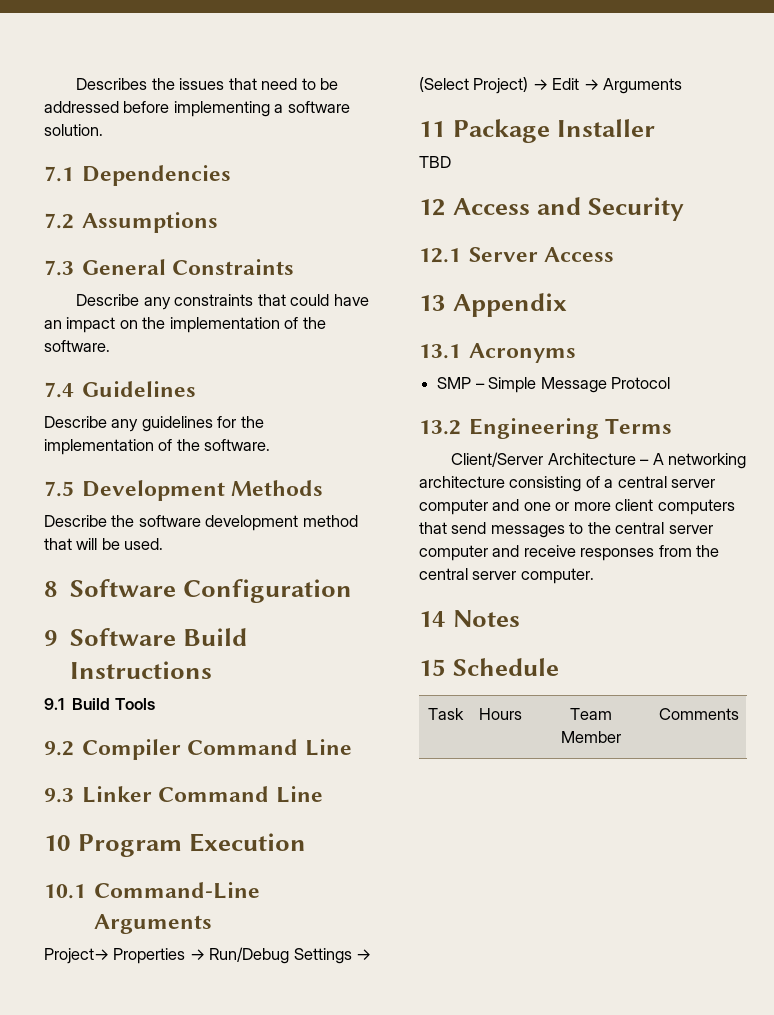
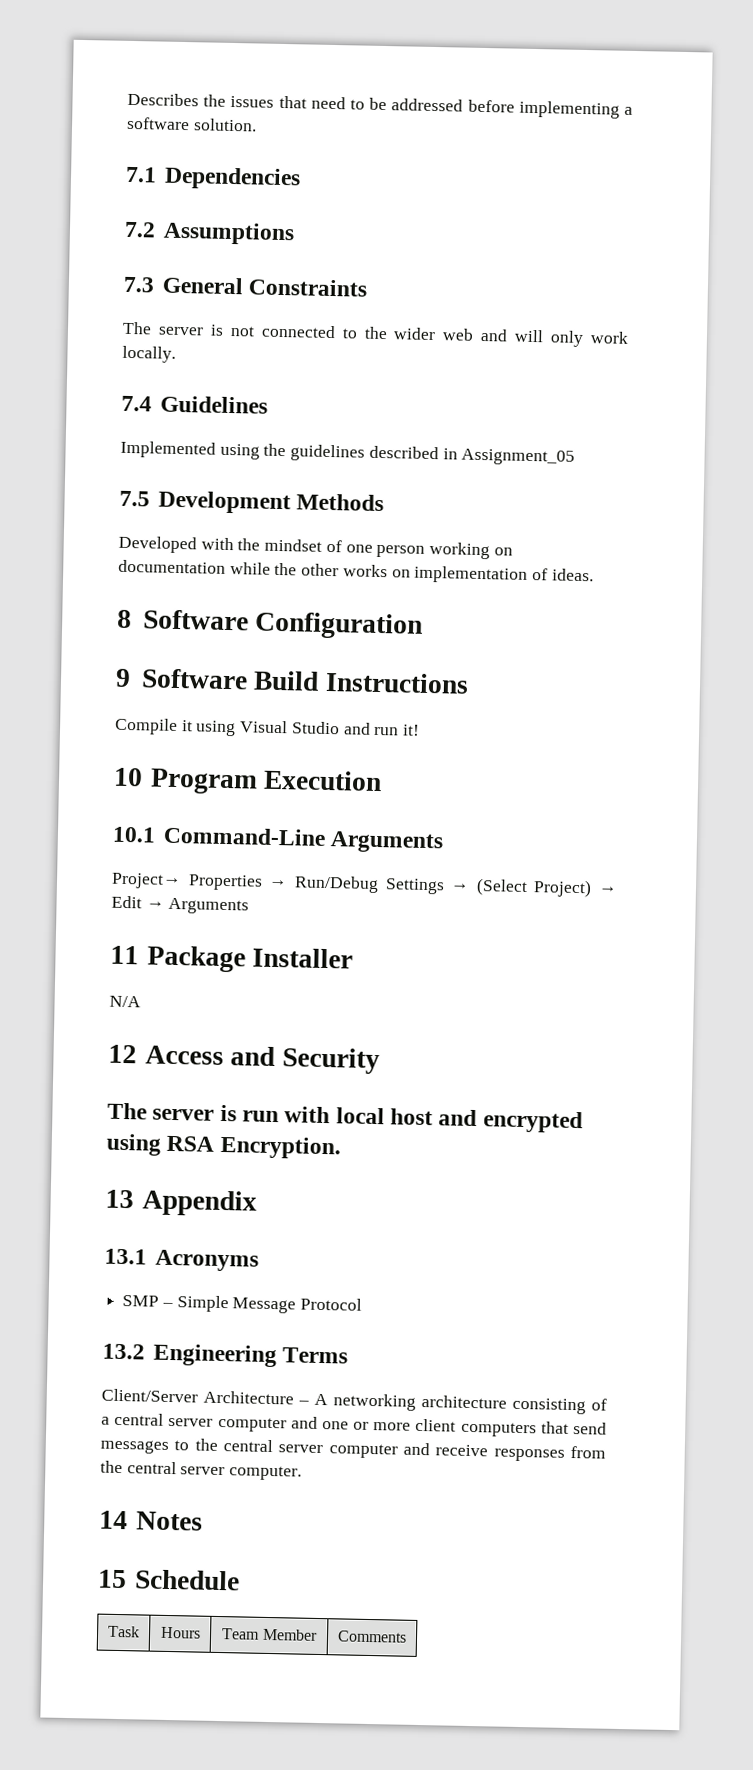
- Describe any constraints that could have an impact on the implementation of the software.
+ The server is not connected to the wider web and will only work locally.
  7.4 Guidelines
- Describe any guidelines for the implementation of the software.
+ Implemented using the guidelines described in Assignment_05
  7.5 Development Methods
- Describe the software development method that will be used.
+ Developed with the mindset of one person working on documentation while the other works on implementation of ideas.
- 9.1 Build Tools
- 9.2 Compiler Command Line
- 9.3 Linker Command Line
+ Compile it using Visual Studio and run it!
- TBD
+ N/A
- 12.1 Server Access
+ The server is run with local host and encrypted using RSA Encryption.

